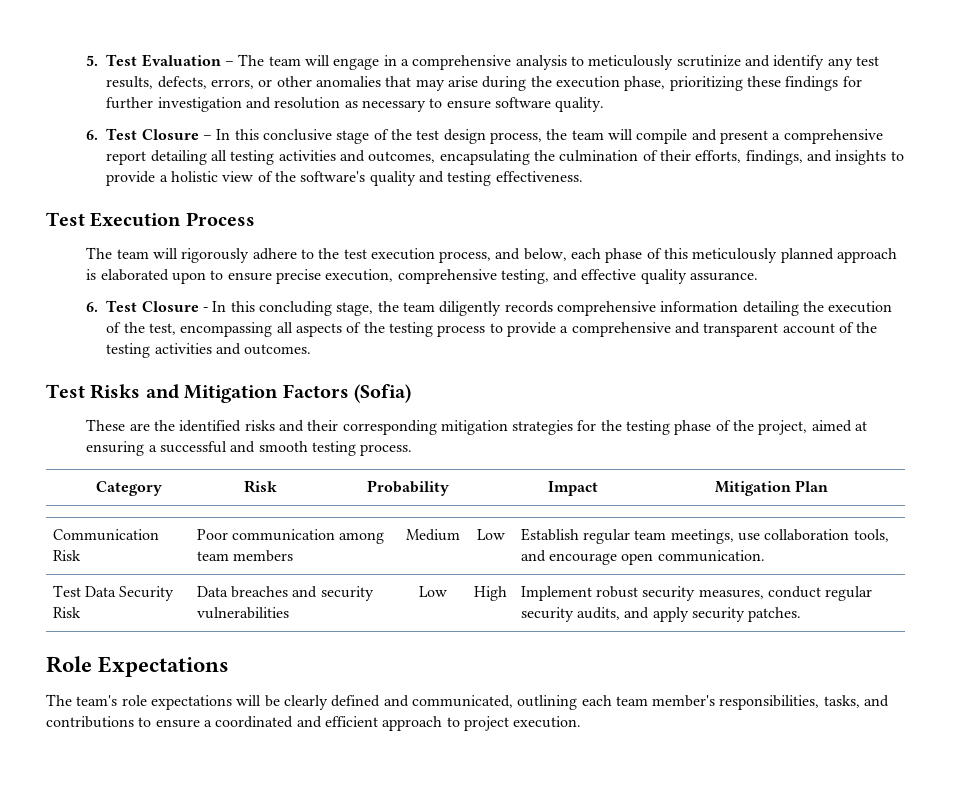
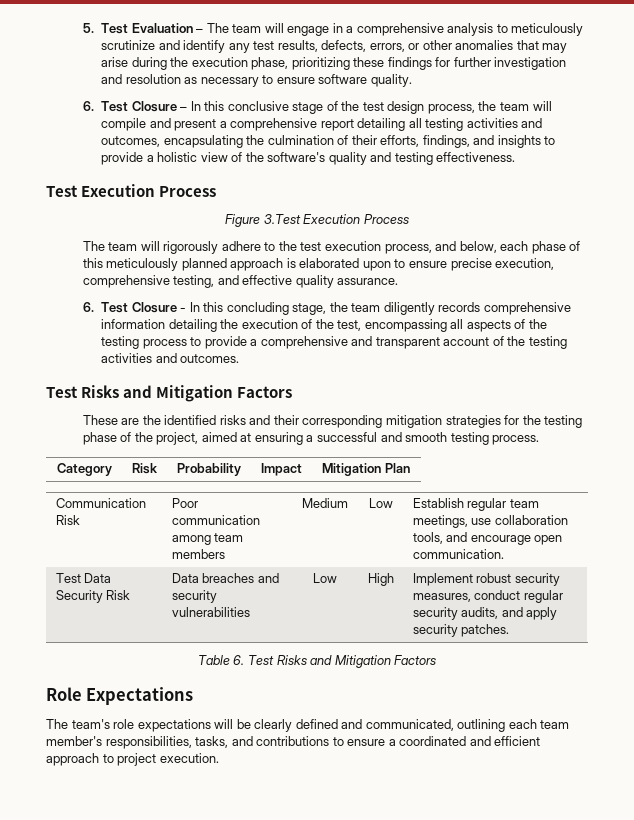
+ Figure 3.Test Execution Process
  6. Test Closure - In this concluding stage, the team diligently records comprehensive information detailing the execution of the test, encompassing all aspects of the testing process to provide a comprehensive and transparent account of the testing activities and outcomes.
- Test Risks and Mitigation Factors (Sofia)
+ Test Risks and Mitigation Factors
+ Table 6. Test Risks and Mitigation Factors

